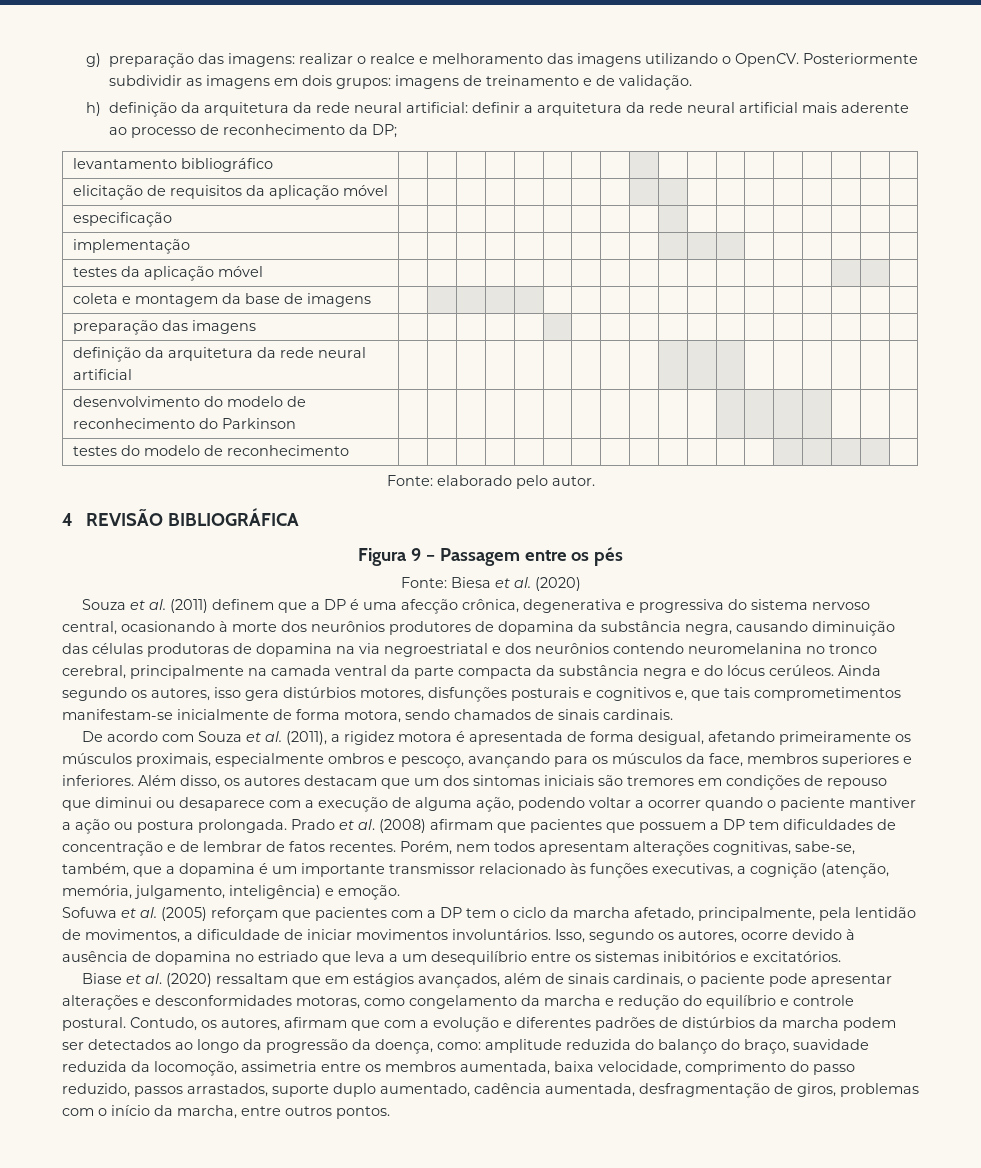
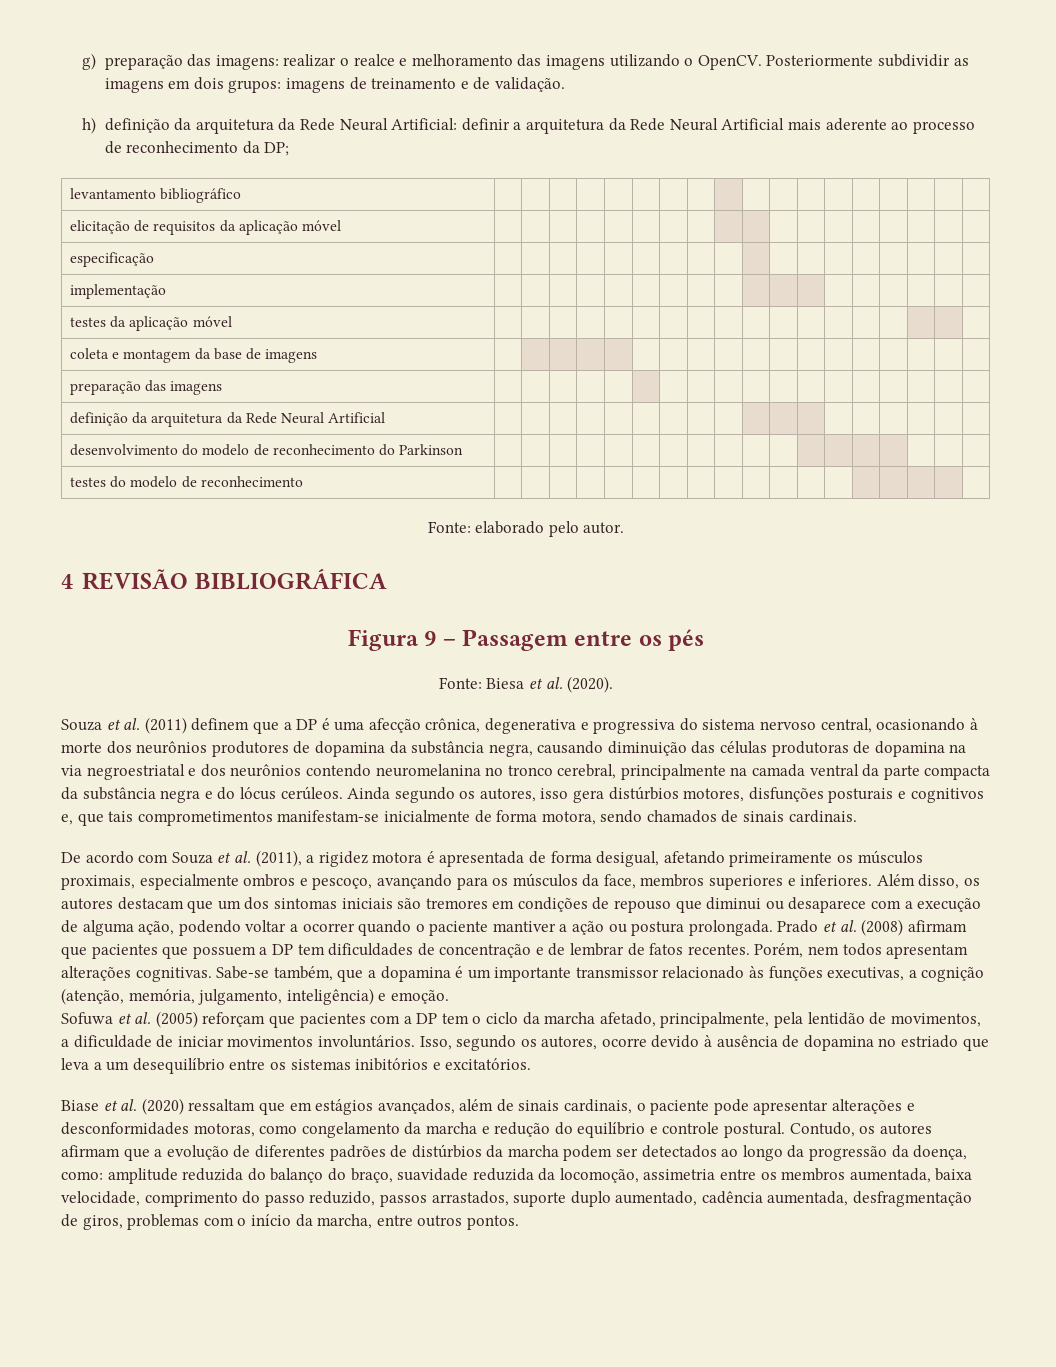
- h) definição da arquitetura da rede neural artificial: definir a arquitetura da rede neural artificial mais aderente ao processo de reconhecimento da DP;
+ h) definição da arquitetura da Rede Neural Artificial: definir a arquitetura da Rede Neural Artificial mais aderente ao processo de reconhecimento da DP;
- definição da arquitetura da rede neural artificial | | | | | | | | | | | | | | | | | |
+ definição da arquitetura da Rede Neural Artificial | | | | | | | | | | | | | | | | | |
- Fonte: Biesa et al. (2020)
+ Fonte: Biesa et al. (2020).
- Porém, nem todos apresentam alterações cognitivas, sabe-se, também, que a dopamina é um importante transmissor relacionado às funções executivas, a cognição (atenção, memória, julgamento, inteligência) e emoção.
+ Porém, nem todos apresentam alterações cognitivas. Sabe-se também, que a dopamina é um importante transmissor relacionado às funções executivas, a cognição (atenção, memória, julgamento, inteligência) e emoção.
- Contudo, os autores, afirmam que com a evolução e diferentes padrões de distúrbios da marcha podem ser detectados ao longo da progressão da doença, como: amplitude reduzida do balanço do braço, suavidade reduzida da locomoção, assimetria entre os membros aumentada, baixa velocidade, comprimento do passo reduzido, passos arrastados, suporte duplo aumentado, cadência aumentada, desfragmentação de giros, problemas com o início da marcha, entre outros pontos.
+ Contudo, os autores afirmam que a evolução de diferentes padrões de distúrbios da marcha podem ser detectados ao longo da progressão da doença, como: amplitude reduzida do balanço do braço, suavidade reduzida da locomoção, assimetria entre os membros aumentada, baixa velocidade, comprimento do passo reduzido, passos arrastados, suporte duplo aumentado, cadência aumentada, desfragmentação de giros, problemas com o início da marcha, entre outros pontos.

